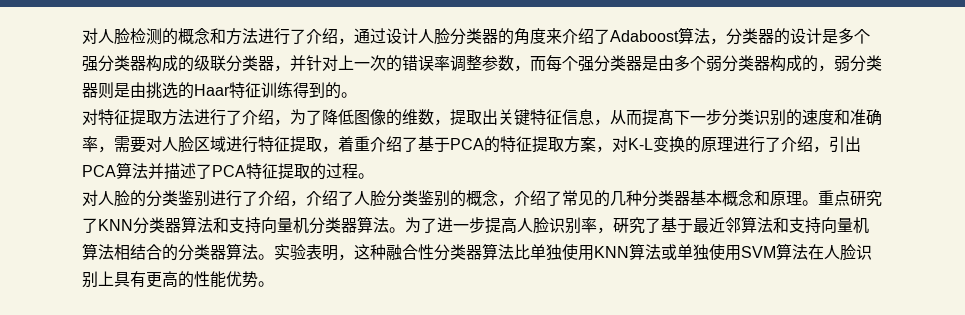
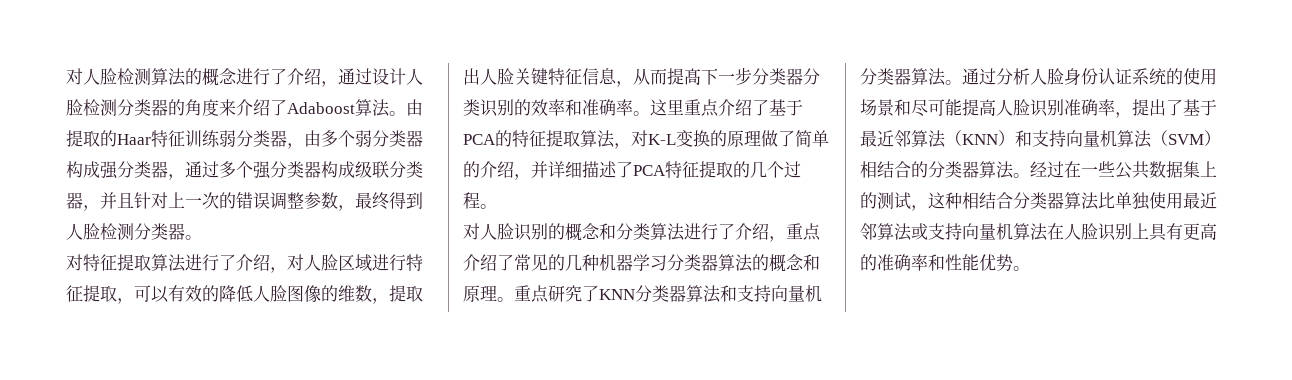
- 对人脸检测的概念和方法进行了介绍，通过设计人脸分类器的角度来介绍了Adaboost算法，分类器的设计是多个强分类器构成的级联分类器，并针对上一次的错误率调整参数，而每个强分类器是由多个弱分类器构成的，弱分类器则是由挑选的Haar特征训练得到的。
+ 对人脸检测算法的概念进行了介绍，通过设计人脸检测分类器的角度来介绍了Adaboost算法。由提取的Haar特征训练弱分类器，由多个弱分类器构成强分类器，通过多个强分类器构成级联分类器，并且针对上一次的错误调整参数，最终得到人脸检测分类器。
- 对特征提取方法进行了介绍，为了降低图像的维数，提取出关键特征信息，从而提髙下一步分类识别的速度和准确率，需要对人脸区域进行特征提取，着重介绍了基于PCA的特征提取方案，对K-L变换的原理进行了介绍，引出PCA算法并描述了PCA特征提取的过程。
+ 对特征提取算法进行了介绍，对人脸区域进行特征提取，可以有效的降低人脸图像的维数，提取出人脸关键特征信息，从而提髙下一步分类器分类识别的效率和准确率。这里重点介绍了基于PCA的特征提取算法，对K-L变换的原理做了简单的介绍，并详细描述了PCA特征提取的几个过程。
- 对人脸的分类鉴别进行了介绍，介绍了人脸分类鉴别的概念，介绍了常见的几种分类器基本概念和原理。
+ 对人脸识别的概念和分类算法进行了介绍，重点介绍了常见的几种机器学习分类器算法的概念和原理。
- 为了进一步提高人脸识别率，硏究了基于最近邻算法和支持向量机算法相结合的分类器算法。
+ 通过分析人脸身份认证系统的使用场景和尽可能提高人脸识别准确率，提出了基于最近邻算法（KNN）和支持向量机算法（SVM）相结合的分类器算法。
- 实验表明，这种融合性分类器算法比单独使用KNN算法或单独使用SVM算法在人脸识别上具有更高的性能优势。
+ 经过在一些公共数据集上的测试，这种相结合分类器算法比单独使用最近邻算法或支持向量机算法在人脸识别上具有更高的准确率和性能优势。

